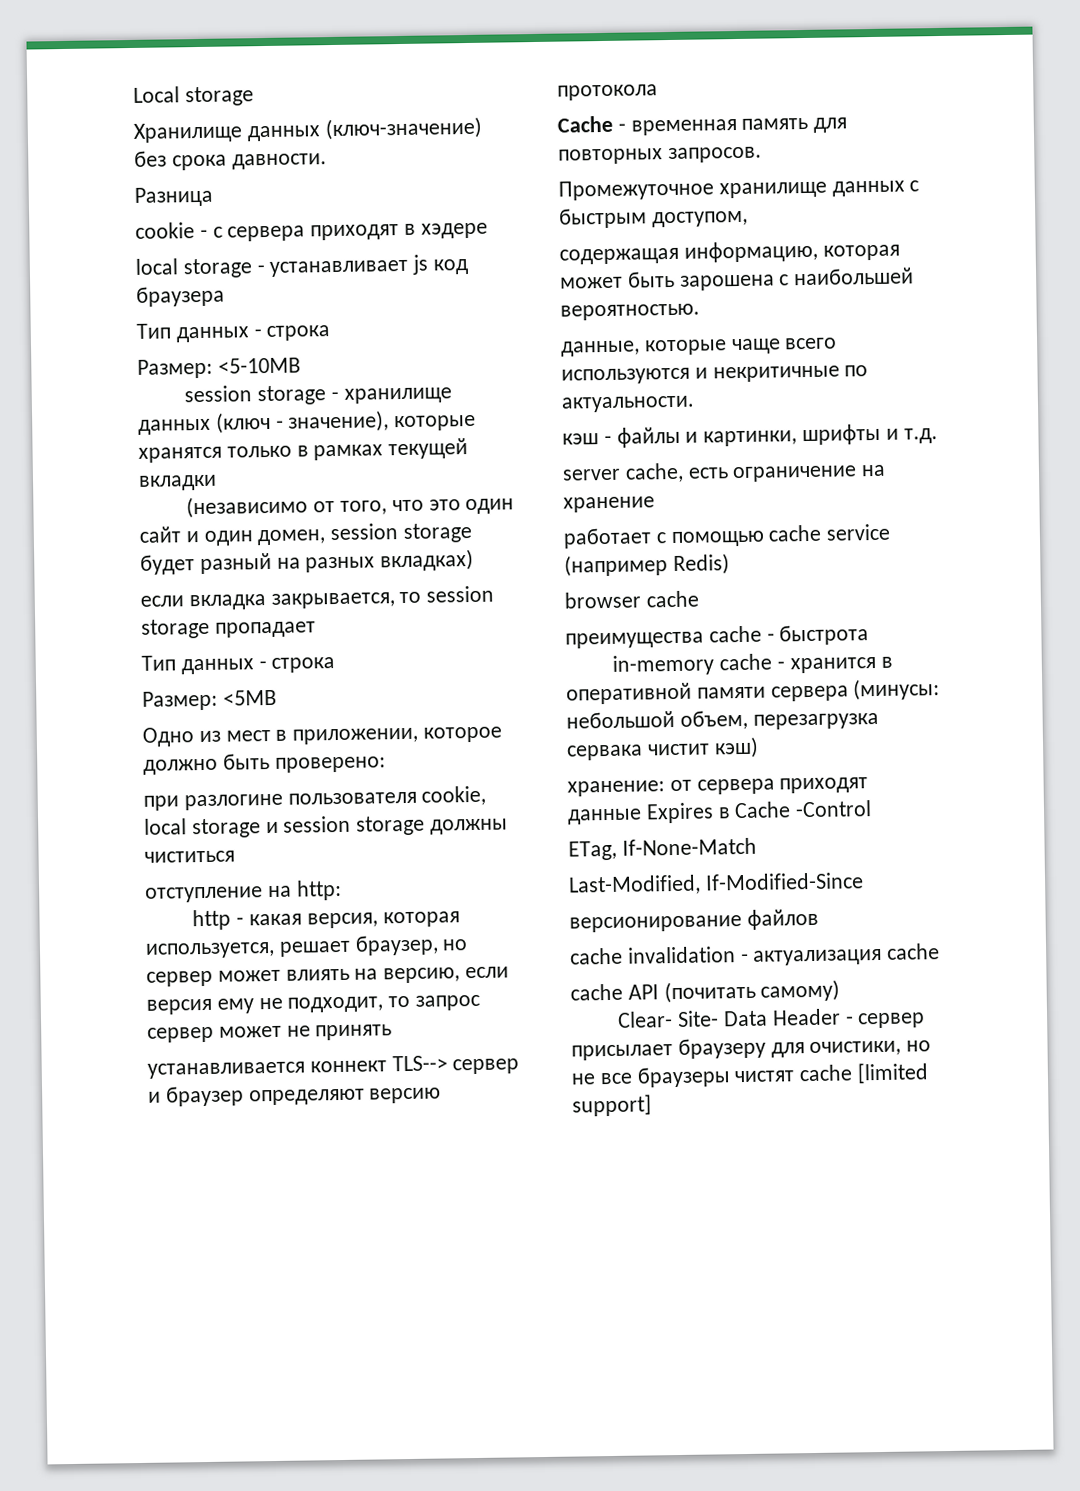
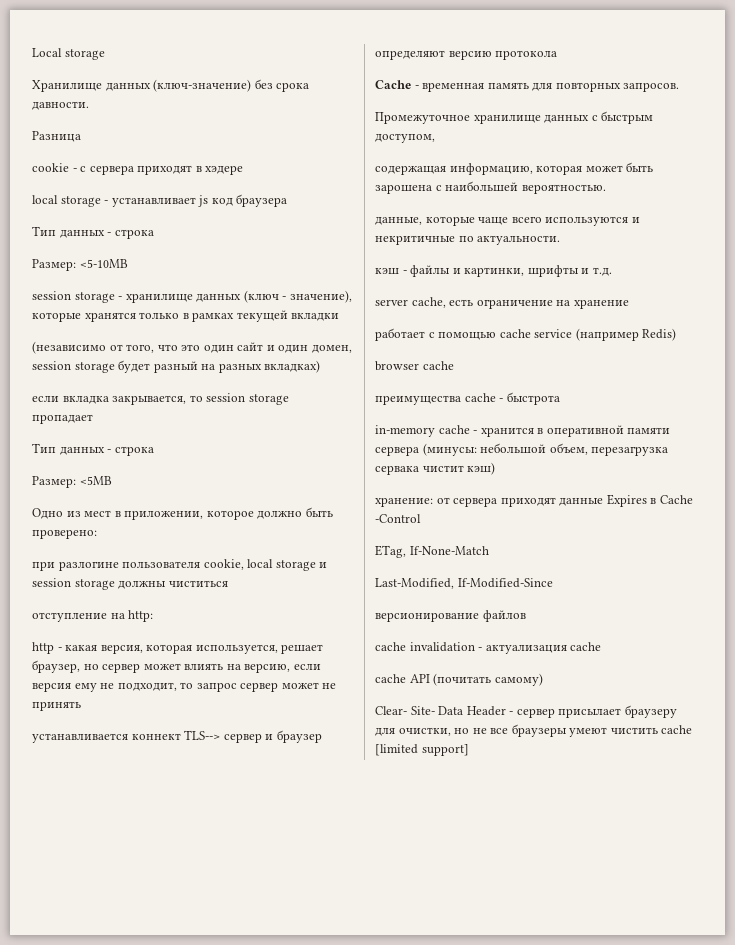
- Clear- Site- Data Header - сервер присылает браузеру для очистики, но не все браузеры чистят cache [limited support]
+ Clear- Site- Data Header - сервер присылает браузеру для очистки, но не все браузеры умеют чистить cache [limited support]

